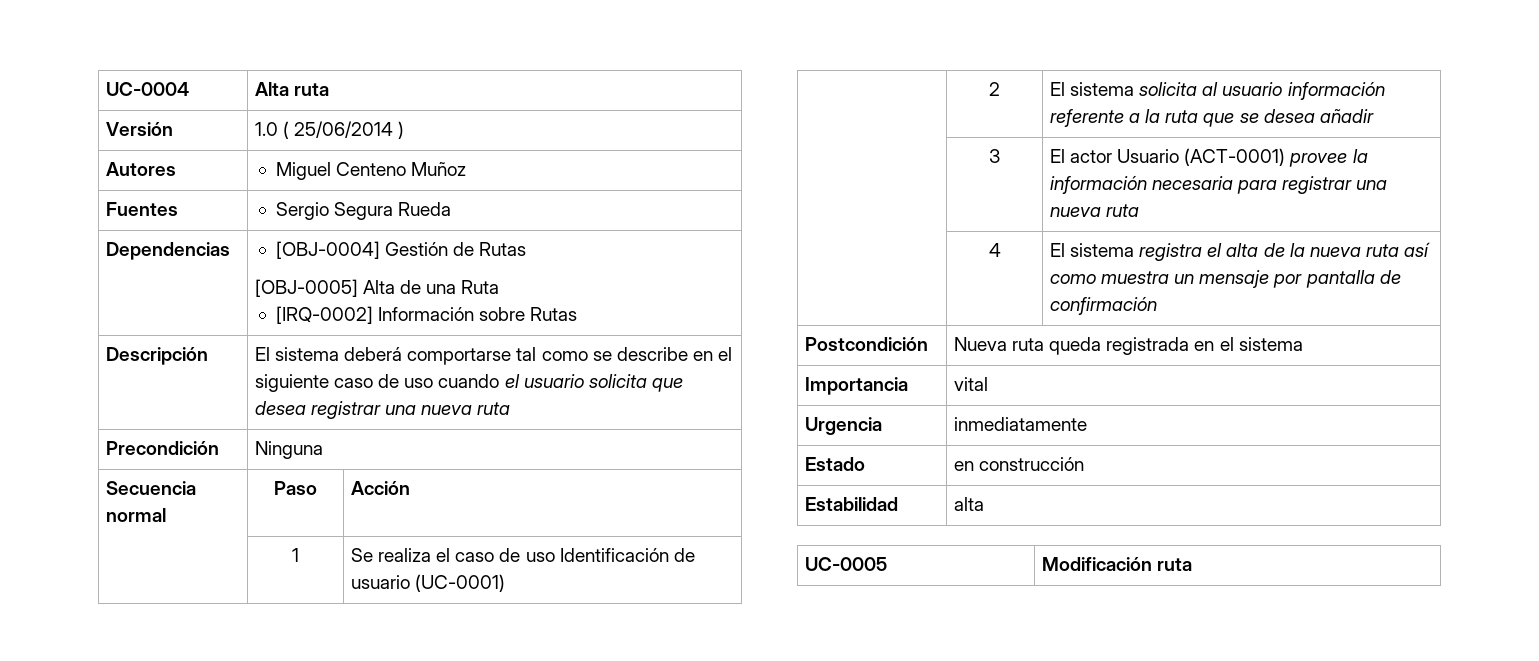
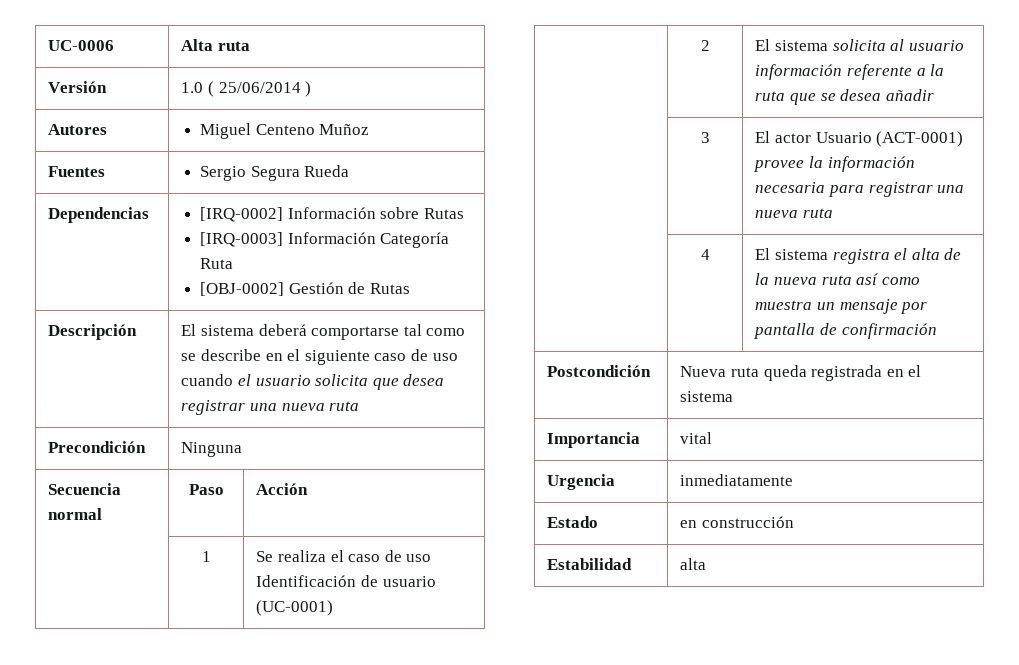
- UC-0004 | Alta ruta
+ UC-0006 | Alta ruta
- Dependencias | [OBJ-0004] Gestión de Rutas
- [OBJ-0005] Alta de una Ruta
- [IRQ-0002] Información sobre Rutas
+ Dependencias | [IRQ-0002] Información sobre Rutas
+ [IRQ-0003] Información Categoría Ruta
+ [OBJ-0002] Gestión de Rutas
- UC-0005 | Modificación ruta

